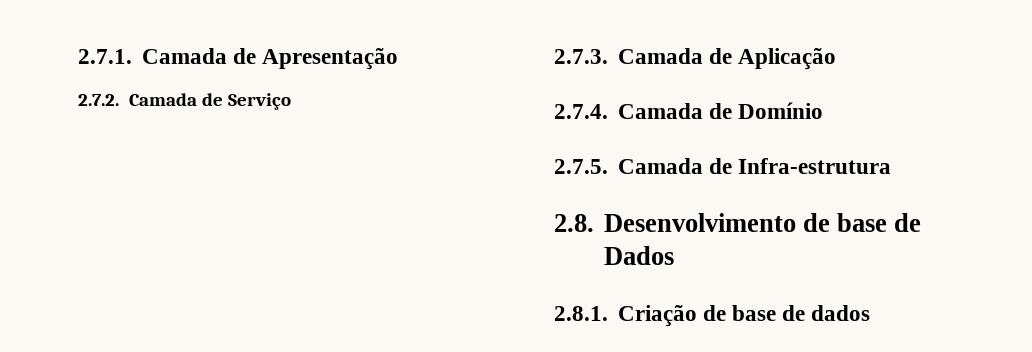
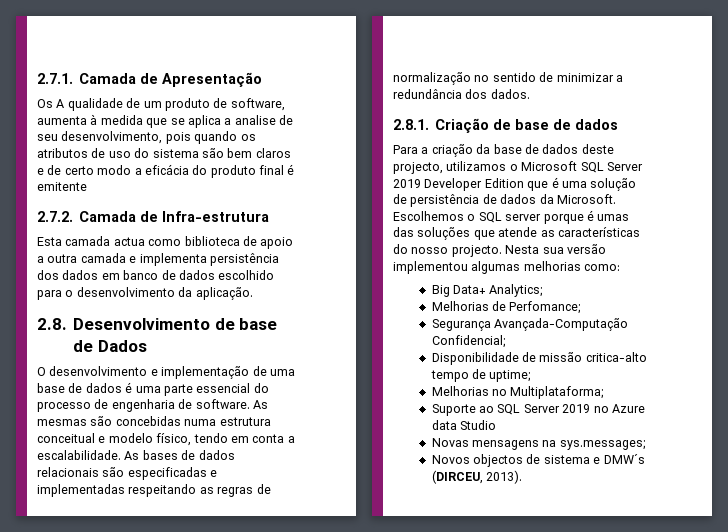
- 2.7.2. Camada de Serviço
- 2.7.3. Camada de Aplicação
- 2.7.4. Camada de Domínio
- 2.7.5. Camada de Infra-estrutura
+ Os A qualidade de um produto de software, aumenta à medida que se aplica a analise de seu desenvolvimento, pois quando os atributos de uso do sistema são bem claros e de certo modo a eficácia do produto final é emitente
+ 2.7.2. Camada de Infra-estrutura
+ Esta camada actua como biblioteca de apoio a outra camada e implementa persistência dos dados em banco de dados escolhido para o desenvolvimento da aplicação.
+ O desenvolvimento e implementação de uma base de dados é uma parte essencial do processo de engenharia de software. As mesmas são concebidas numa estrutura conceitual e modelo físico, tendo em conta a escalabilidade. As bases de dados relacionais são especificadas e implementadas respeitando as regras de normalização no sentido de minimizar a redundância dos dados.
+ Para a criação da base de dados deste projecto, utilizamos o Microsoft SQL Server 2019 Developer Edition que é uma solução de persistência de dados da Microsoft. Escolhemos o SQL server porque é umas das soluções que atende as características do nosso projecto. Nesta sua versão implementou algumas melhorias como:
+ Big Data+ Analytics;
+ Melhorias de Perfomance;
+ Segurança Avançada-Computação Confidencial;
+ Disponibilidade de missão critica-alto tempo de uptime;
+ Melhorias no Multiplataforma;
+ Suporte ao SQL Server 2019 no Azure data Studio
+ Novas mensagens na sys.messages;
+ Novos objectos de sistema e DMW´s (DIRCEU, 2013).

